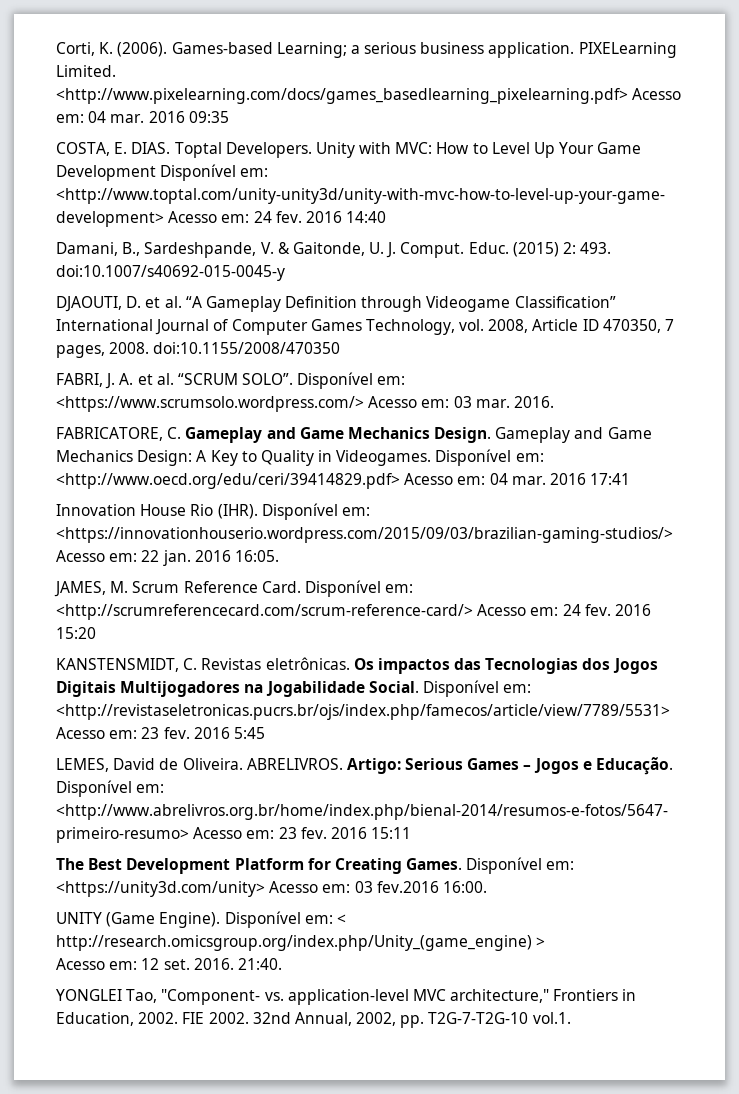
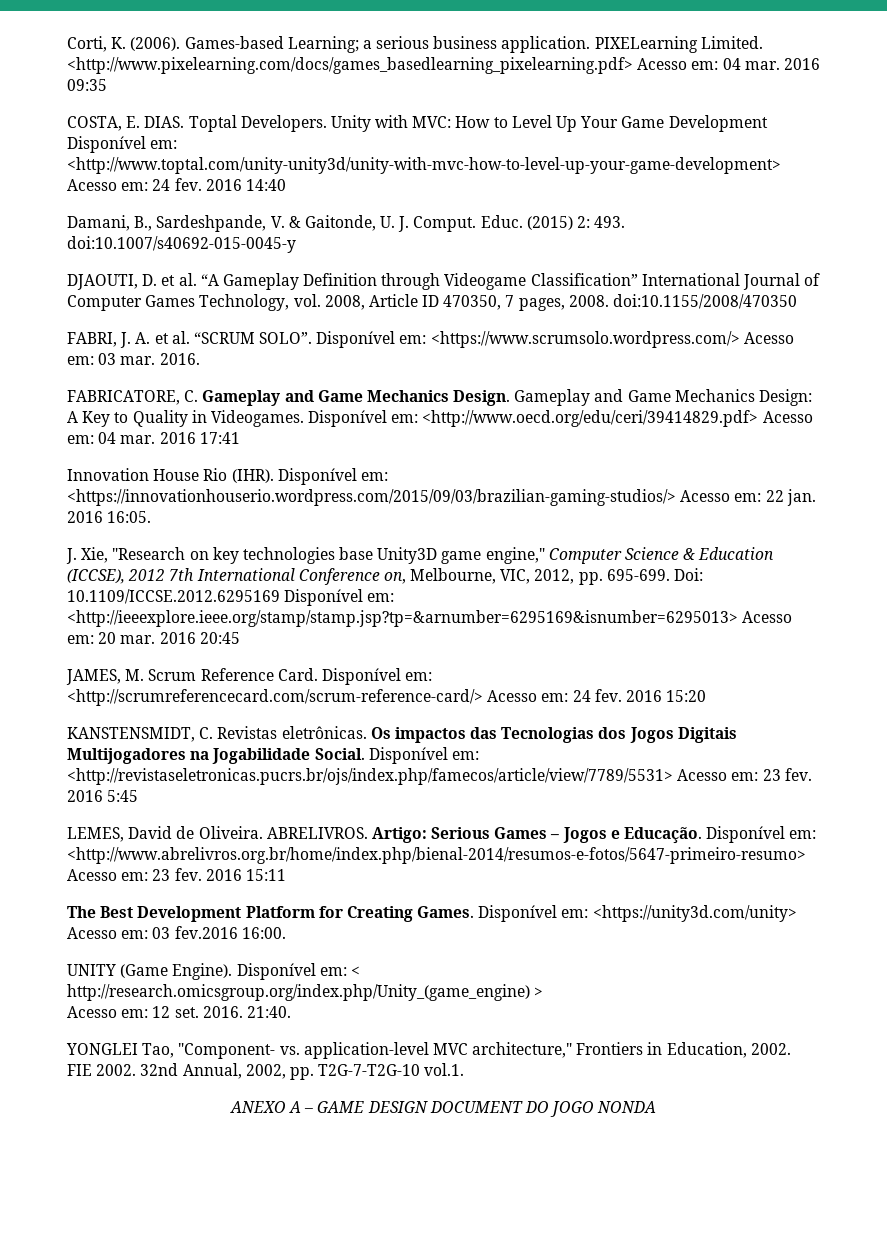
+ J. Xie, "Research on key technologies base Unity3D game engine," Computer Science & Education (ICCSE), 2012 7th International Conference on, Melbourne, VIC, 2012, pp. 695-699. Doi: 10.1109/ICCSE.2012.6295169 Disponível em: <http://ieeexplore.ieee.org/stamp/stamp.jsp?tp=&arnumber=6295169&isnumber=6295013> Acesso em: 20 mar. 2016 20:45
+ ANEXO A – GAME DESIGN DOCUMENT DO JOGO NONDA

